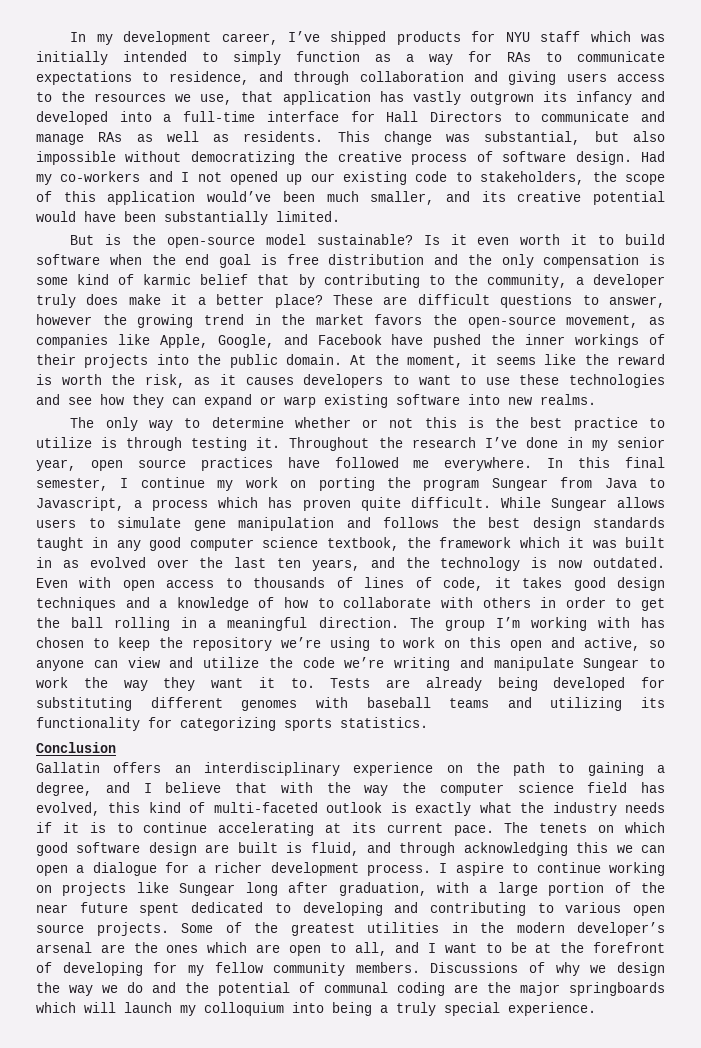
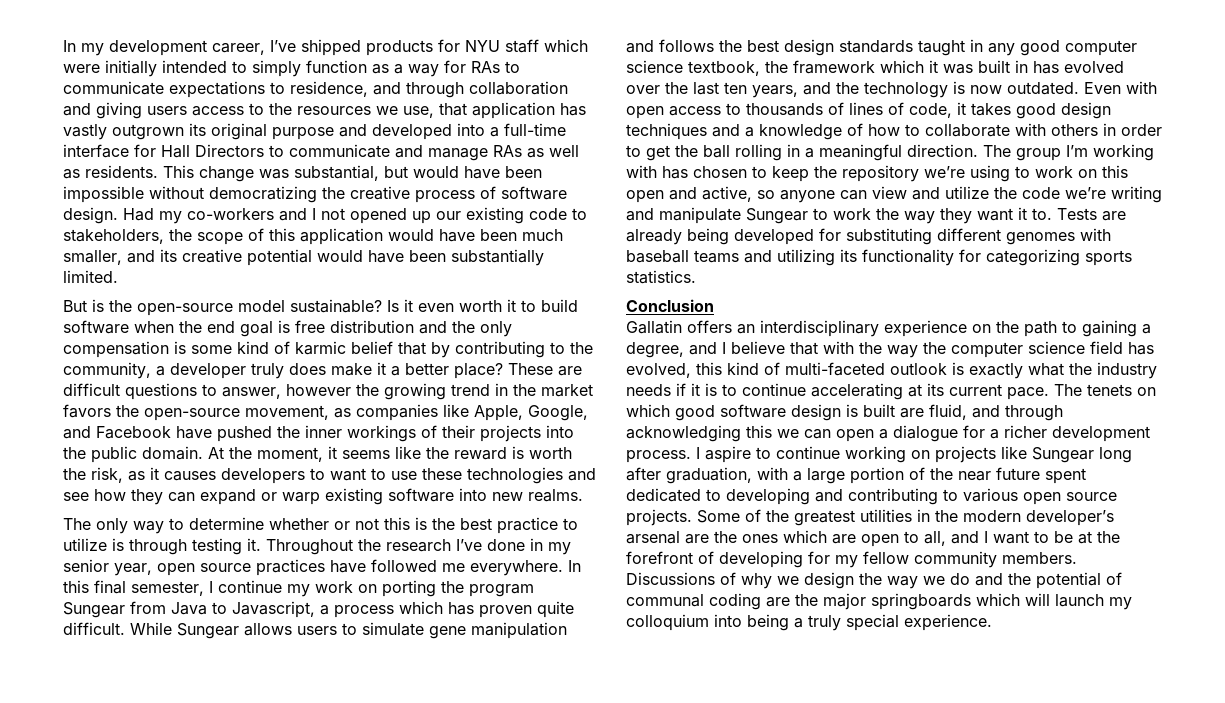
- In my development career, I’ve shipped products for NYU staff which was initially intended to simply function as a way for RAs to communicate expectations to residence, and through collaboration and giving users access to the resources we use, that application has vastly outgrown its infancy and developed into a full-time interface for Hall Directors to communicate and manage RAs as well as residents.
+ In my development career, I’ve shipped products for NYU staff which were initially intended to simply function as a way for RAs to communicate expectations to residence, and through collaboration and giving users access to the resources we use, that application has vastly outgrown its original purpose and developed into a full-time interface for Hall Directors to communicate and manage RAs as well as residents.
- This change was substantial, but also impossible without democratizing the creative process of software design.
+ This change was substantial, but would have been impossible without democratizing the creative process of software design.
- Had my co-workers and I not opened up our existing code to stakeholders, the scope of this application would’ve been much smaller, and its creative potential would have been substantially limited.
+ Had my co-workers and I not opened up our existing code to stakeholders, the scope of this application would have been much smaller, and its creative potential would have been substantially limited.
- While Sungear allows users to simulate gene manipulation and follows the best design standards taught in any good computer science textbook, the framework which it was built in as evolved over the last ten years, and the technology is now outdated.
+ While Sungear allows users to simulate gene manipulation and follows the best design standards taught in any good computer science textbook, the framework which it was built in has evolved over the last ten years, and the technology is now outdated.
- The tenets on which good software design are built is fluid, and through acknowledging this we can open a dialogue for a richer development process.
+ The tenets on which good software design is built are fluid, and through acknowledging this we can open a dialogue for a richer development process.

